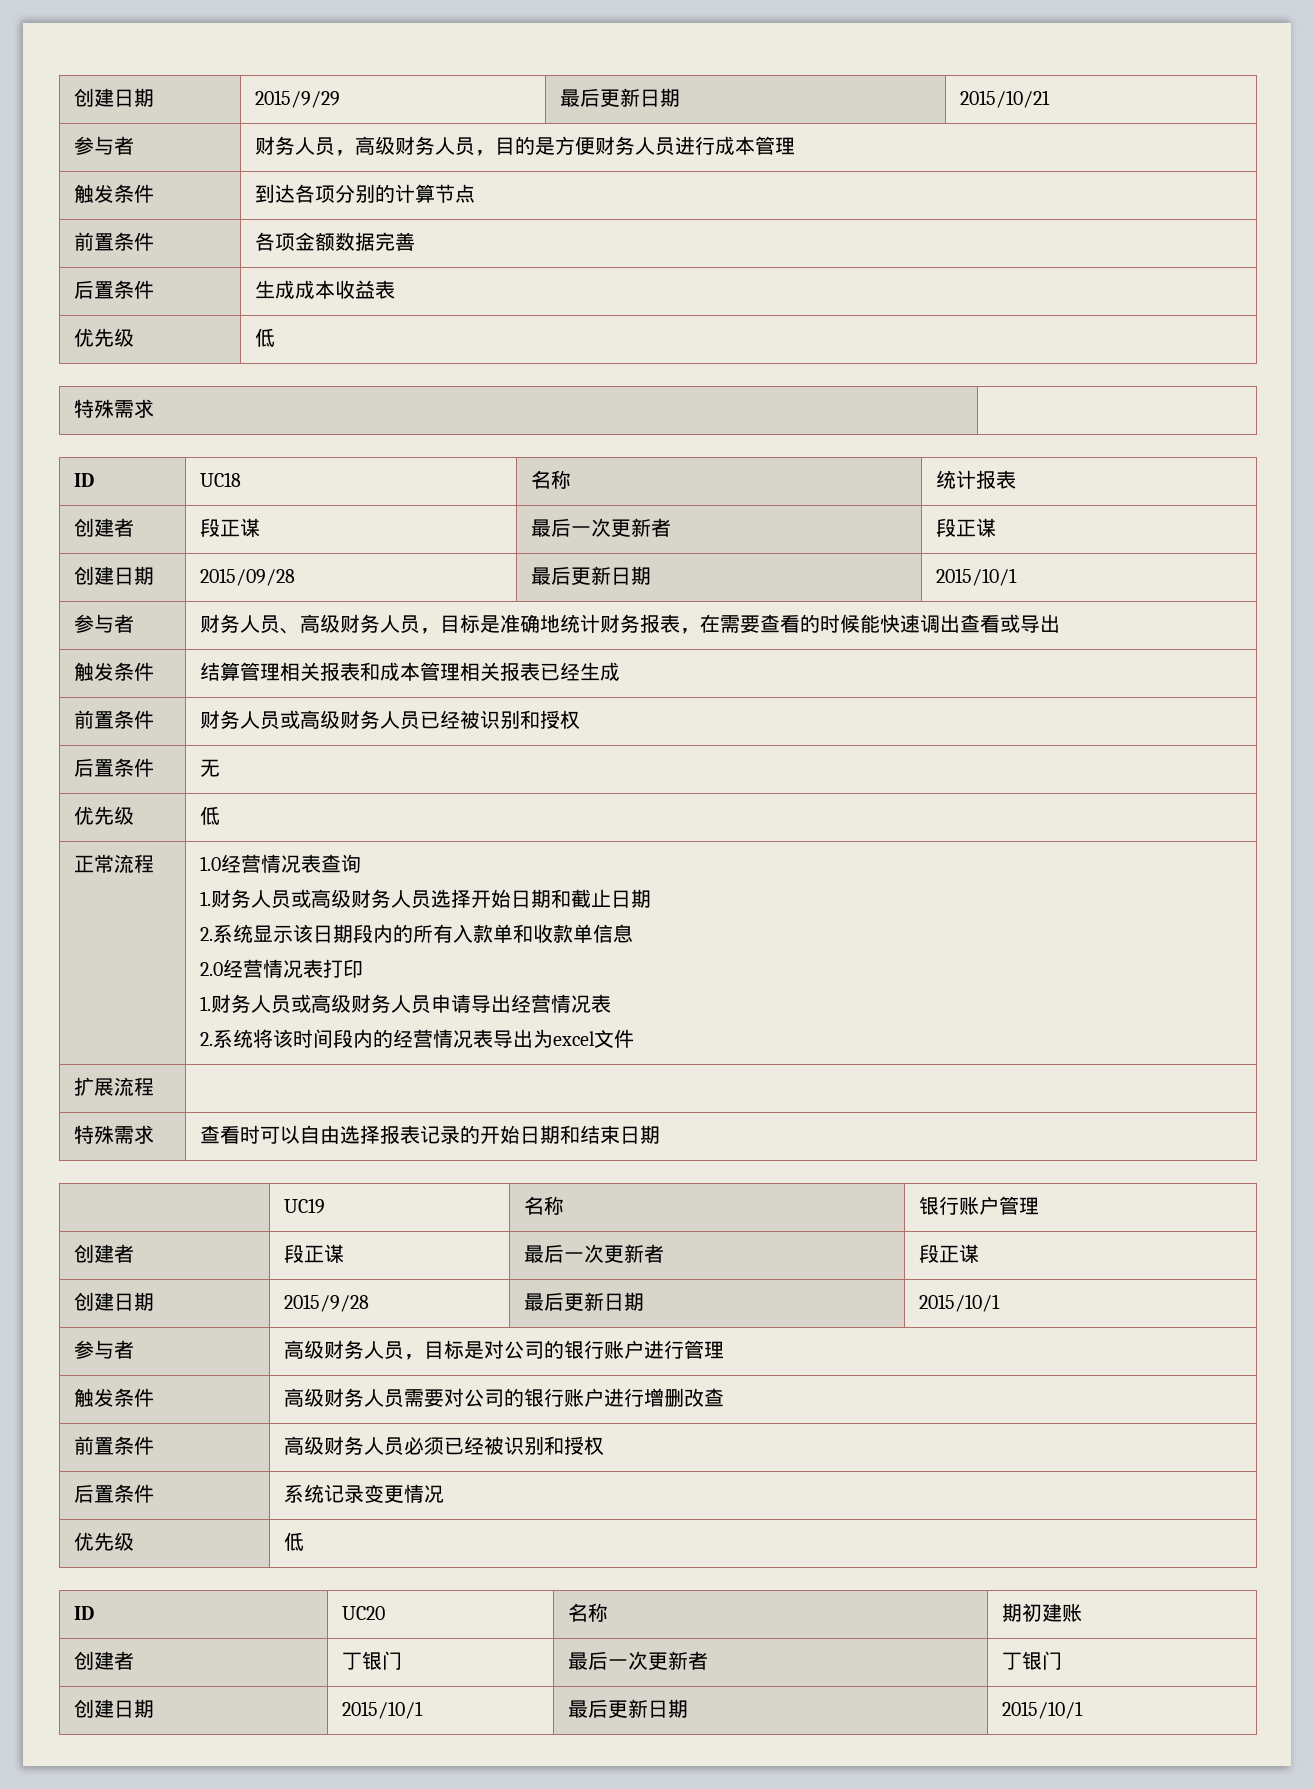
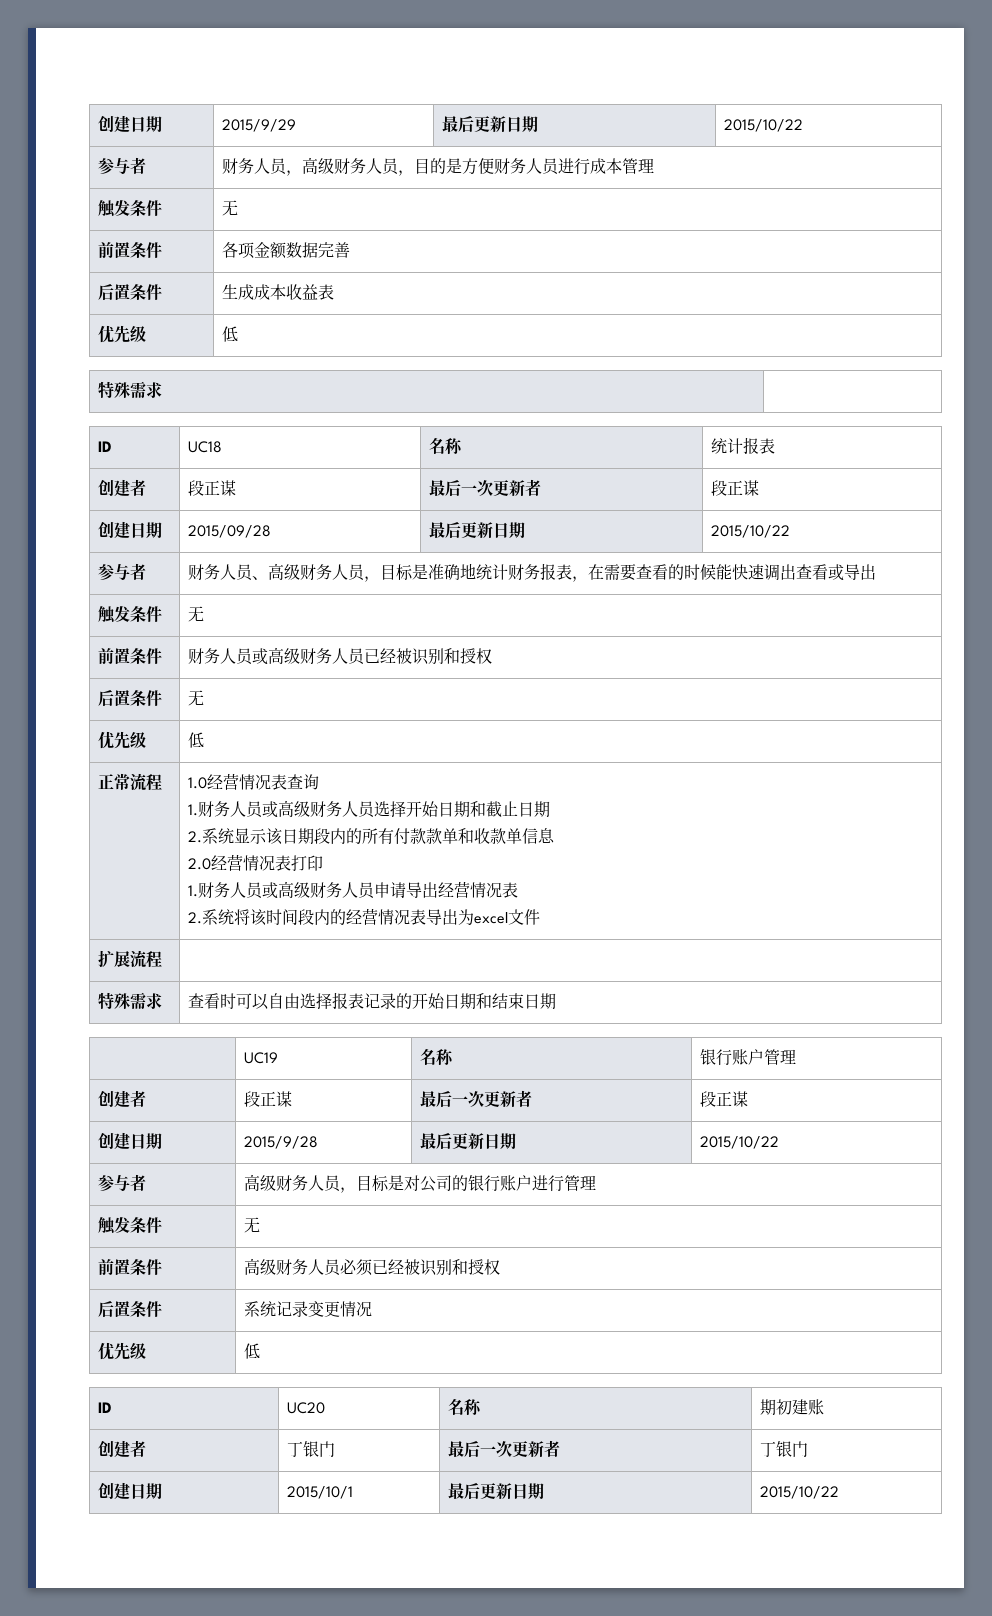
- 创建日期 | 2015/9/29 | 最后更新日期 | 2015/10/21
+ 创建日期 | 2015/9/29 | 最后更新日期 | 2015/10/22
  参与者 | 财务人员，高级财务人员，目的是方便财务人员进行成本管理
- 触发条件 | 到达各项分别的计算节点
+ 触发条件 | 无
- 创建日期 | 2015/09/28 | 最后更新日期 | 2015/10/1
+ 创建日期 | 2015/09/28 | 最后更新日期 | 2015/10/22
  参与者 | 财务人员、高级财务人员，目标是准确地统计财务报表，在需要查看的时候能快速调出查看或导出
- 触发条件 | 结算管理相关报表和成本管理相关报表已经生成
+ 触发条件 | 无
- 2.系统显示该日期段内的所有入款单和收款单信息
+ 2.系统显示该日期段内的所有付款款单和收款单信息
- 创建日期 | 2015/9/28 | 最后更新日期 | 2015/10/1
+ 创建日期 | 2015/9/28 | 最后更新日期 | 2015/10/22
  参与者 | 高级财务人员，目标是对公司的银行账户进行管理
- 触发条件 | 高级财务人员需要对公司的银行账户进行增删改查
+ 触发条件 | 无
- 创建日期 | 2015/10/1 | 最后更新日期 | 2015/10/1
+ 创建日期 | 2015/10/1 | 最后更新日期 | 2015/10/22

